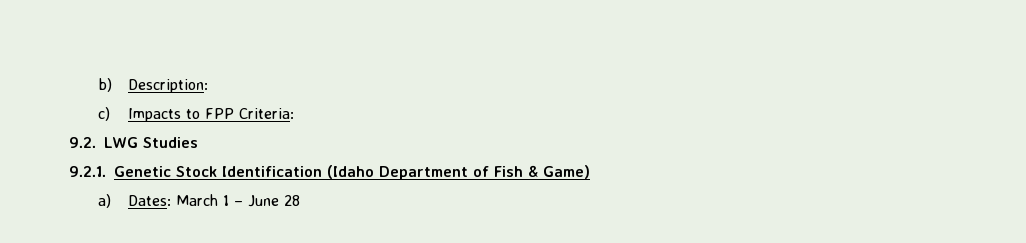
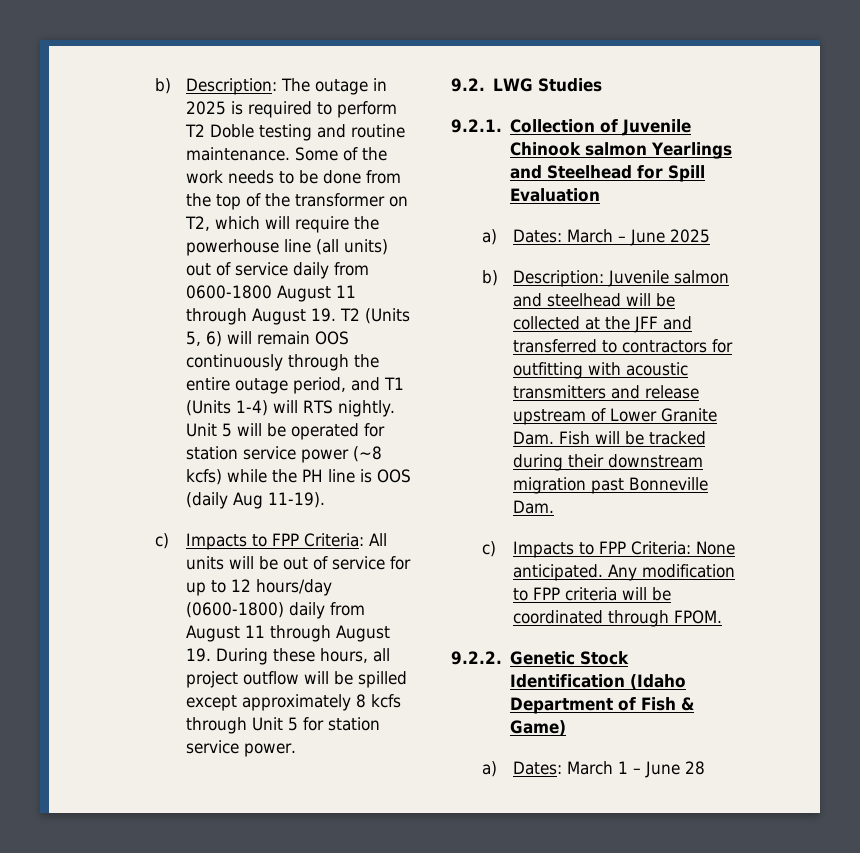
- b) Description:
- c) Impacts to FPP Criteria:
+ b) Description: The outage in 2025 is required to perform T2 Doble testing and routine maintenance. Some of the work needs to be done from the top of the transformer on T2, which will require the powerhouse line (all units) out of service daily from 0600-1800 August 11 through August 19. T2 (Units 5, 6) will remain OOS continuously through the entire outage period, and T1 (Units 1-4) will RTS nightly. Unit 5 will be operated for station service power (~8 kcfs) while the PH line is OOS (daily Aug 11-19).
+ c) Impacts to FPP Criteria: All units will be out of service for up to 12 hours/day (0600-1800) daily from August 11 through August 19. During these hours, all project outflow will be spilled except approximately 8 kcfs through Unit 5 for station service power.
  9.2. LWG Studies
- 9.2.1. Genetic Stock Identification (Idaho Department of Fish & Game)
+ 9.2.1. Collection of Juvenile Chinook salmon Yearlings and Steelhead for Spill Evaluation
+ a) Dates: March – June 2025
+ b) Description: Juvenile salmon and steelhead will be collected at the JFF and transferred to contractors for outfitting with acoustic transmitters and release upstream of Lower Granite Dam. Fish will be tracked during their downstream migration past Bonneville Dam.
+ c) Impacts to FPP Criteria: None anticipated. Any modification to FPP criteria will be coordinated through FPOM.
+ 9.2.2. Genetic Stock Identification (Idaho Department of Fish & Game)

